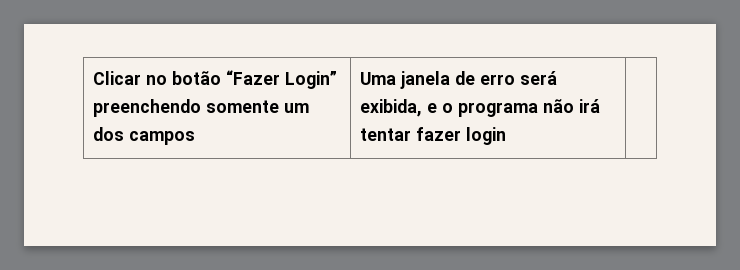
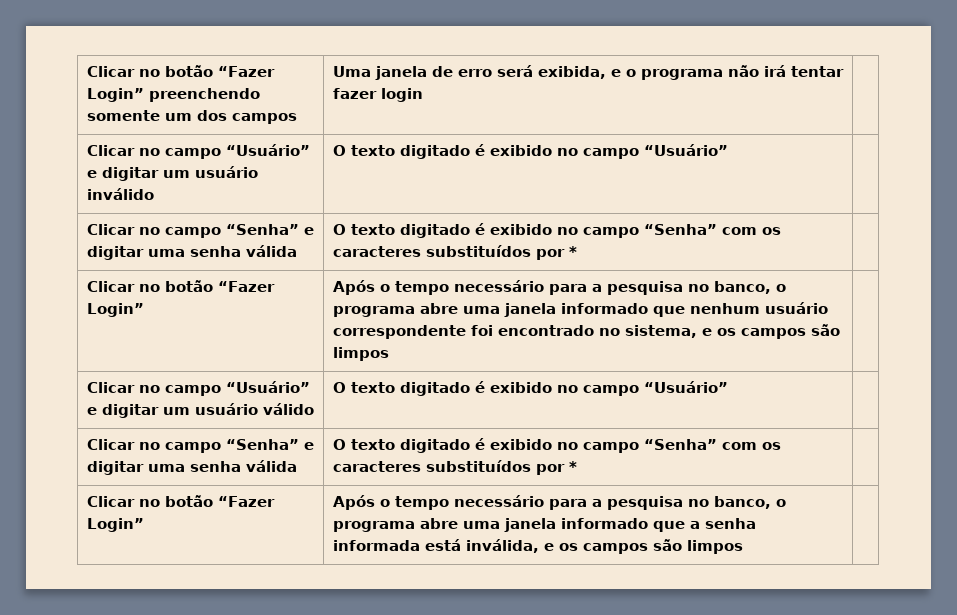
+ Clicar no campo “Usuário” e digitar um usuário inválido | O texto digitado é exibido no campo “Usuário” |
+ Clicar no campo “Senha” e digitar uma senha válida | O texto digitado é exibido no campo “Senha” com os caracteres substituídos por * |
+ Clicar no botão “Fazer Login” | Após o tempo necessário para a pesquisa no banco, o programa abre uma janela informado que nenhum usuário correspondente foi encontrado no sistema, e os campos são limpos |
+ Clicar no campo “Usuário” e digitar um usuário válido | O texto digitado é exibido no campo “Usuário” |
+ Clicar no campo “Senha” e digitar uma senha válida | O texto digitado é exibido no campo “Senha” com os caracteres substituídos por * |
+ Clicar no botão “Fazer Login” | Após o tempo necessário para a pesquisa no banco, o programa abre uma janela informado que a senha informada está inválida, e os campos são limpos |

